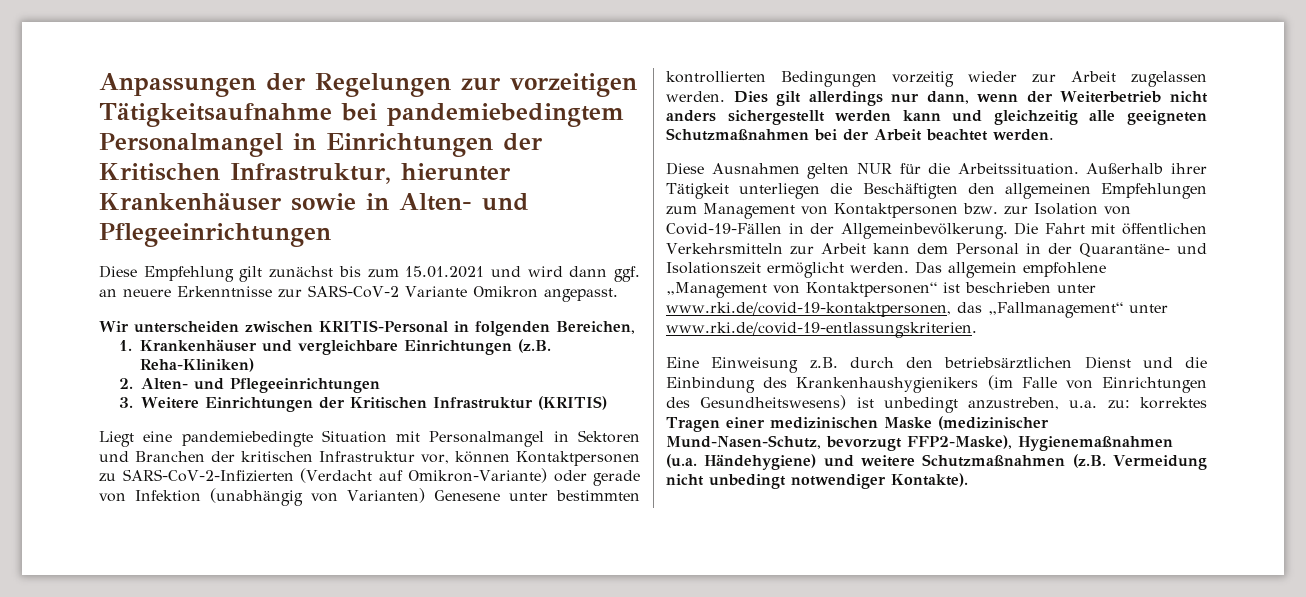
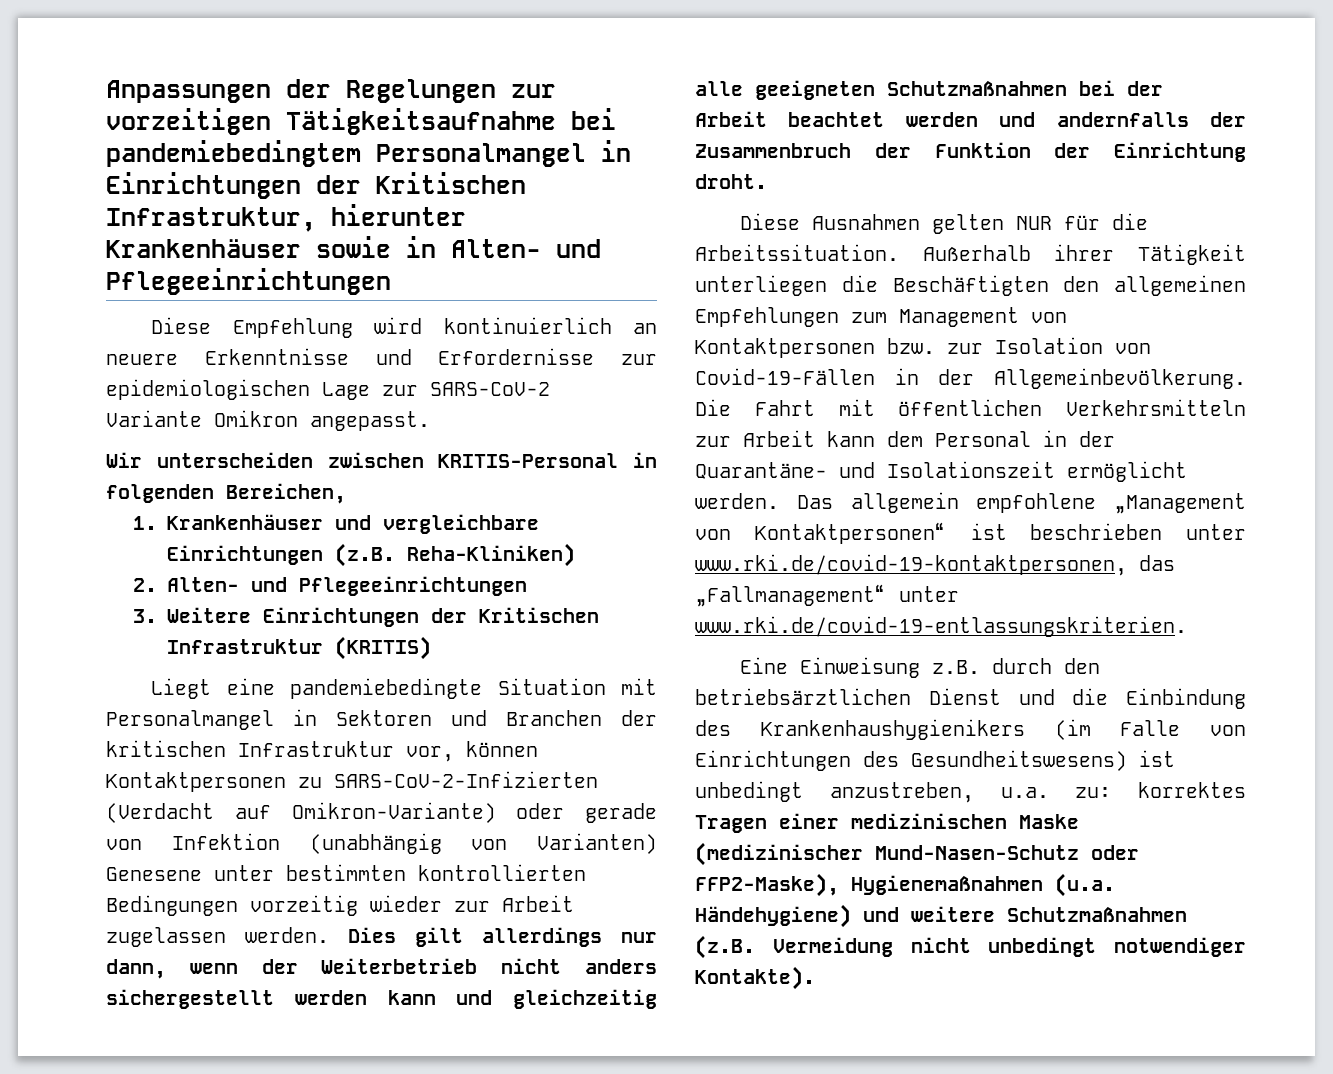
- Diese Empfehlung gilt zunächst bis zum 15.01.2021 und wird dann ggf. an neuere Erkenntnisse zur SARS-CoV-2 Variante Omikron angepasst.
+ Diese Empfehlung wird kontinuierlich an neuere Erkenntnisse und Erfordernisse zur epidemiologischen Lage zur SARS-CoV-2 Variante Omikron angepasst.
- Dies gilt allerdings nur dann, wenn der Weiterbetrieb nicht anders sichergestellt werden kann und gleichzeitig alle geeigneten Schutzmaßnahmen bei der Arbeit beachtet werden.
+ Dies gilt allerdings nur dann, wenn der Weiterbetrieb nicht anders sichergestellt werden kann und gleichzeitig alle geeigneten Schutzmaßnahmen bei der Arbeit beachtet werden und andernfalls der Zusammenbruch der Funktion der Einrichtung droht.
- Eine Einweisung z.B. durch den betriebsärztlichen Dienst und die Einbindung des Krankenhaushygienikers (im Falle von Einrichtungen des Gesundheitswesens) ist unbedingt anzustreben, u.a. zu: korrektes Tragen einer medizinischen Maske (medizinischer Mund-Nasen-Schutz, bevorzugt FFP2-Maske), Hygienemaßnahmen (u.a. Händehygiene) und weitere Schutzmaßnahmen (z.B. Vermeidung nicht unbedingt notwendiger Kontakte).
+ Eine Einweisung z.B. durch den betriebsärztlichen Dienst und die Einbindung des Krankenhaushygienikers (im Falle von Einrichtungen des Gesundheitswesens) ist unbedingt anzustreben, u.a. zu: korrektes Tragen einer medizinischen Maske (medizinischer Mund-Nasen-Schutz oder FFP2-Maske), Hygienemaßnahmen (u.a. Händehygiene) und weitere Schutzmaßnahmen (z.B. Vermeidung nicht unbedingt notwendiger Kontakte).

